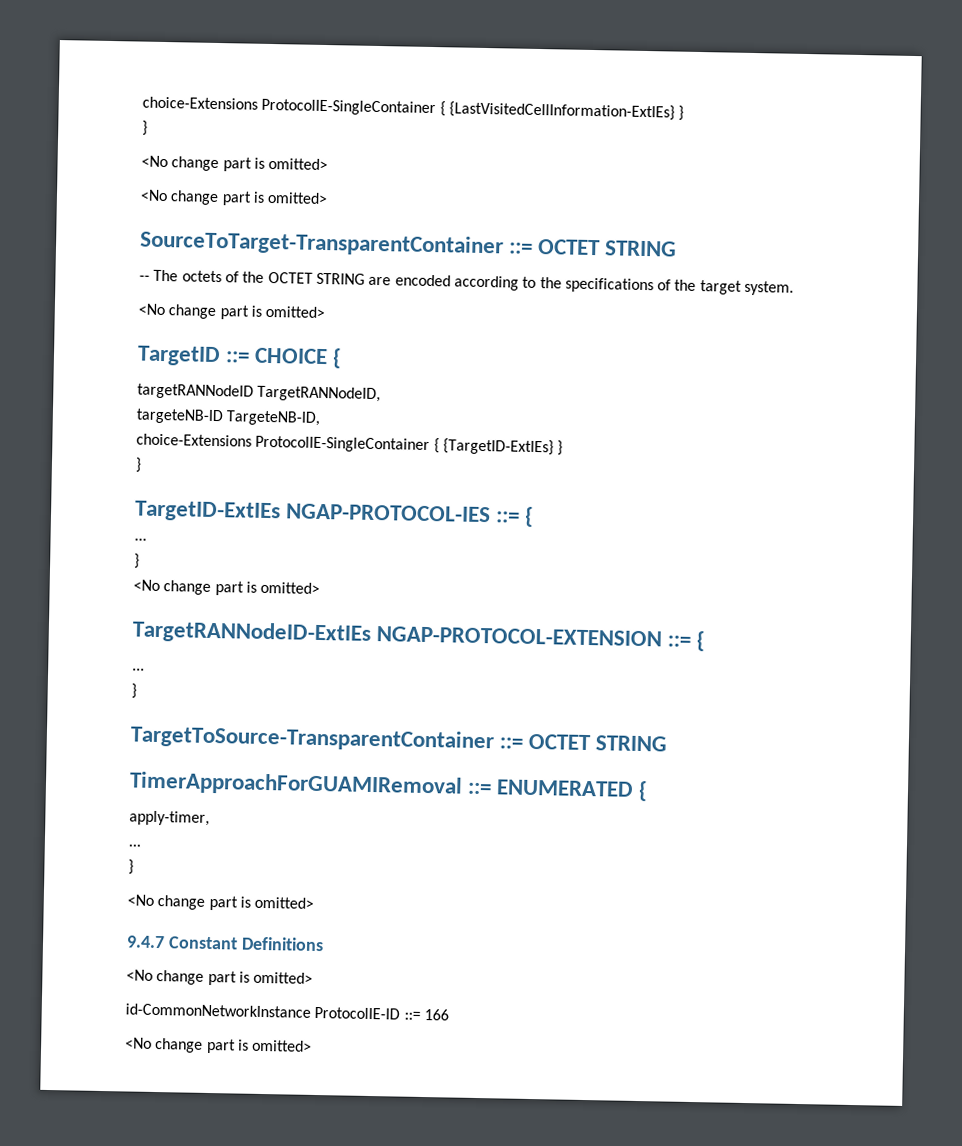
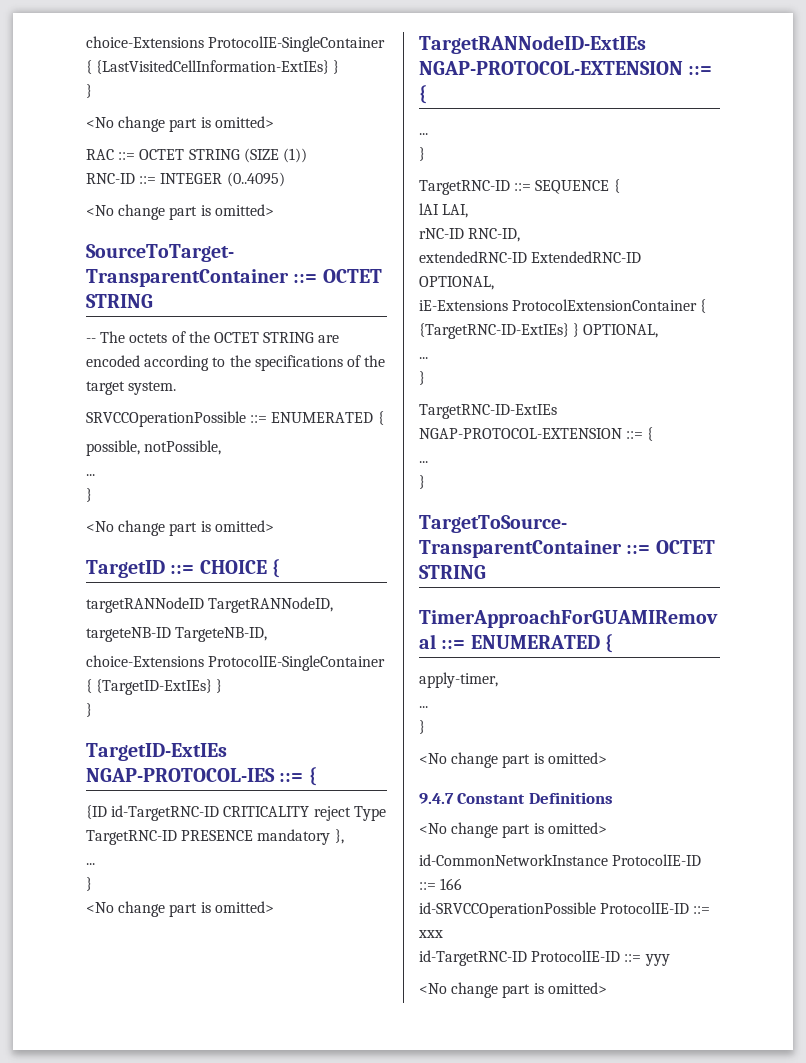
+ RAC ::= OCTET STRING (SIZE (1))
+ RNC-ID ::= INTEGER (0..4095)
+ SRVCCOperationPossible ::= ENUMERATED {
+ possible, notPossible,
+ ...
+ }
+ {ID id-TargetRNC-ID CRITICALITY reject Type TargetRNC-ID PRESENCE mandatory },
+ TargetRNC-ID ::= SEQUENCE {
+ lAI LAI,
+ rNC-ID RNC-ID,
+ extendedRNC-ID ExtendedRNC-ID OPTIONAL,
+ iE-Extensions ProtocolExtensionContainer { {TargetRNC-ID-ExtIEs} } OPTIONAL,
+ ...
+ }
+ TargetRNC-ID-ExtIEs NGAP-PROTOCOL-EXTENSION ::= {
+ ...
+ }
+ id-SRVCCOperationPossible ProtocolIE-ID ::= xxx
+ id-TargetRNC-ID ProtocolIE-ID ::= yyy

